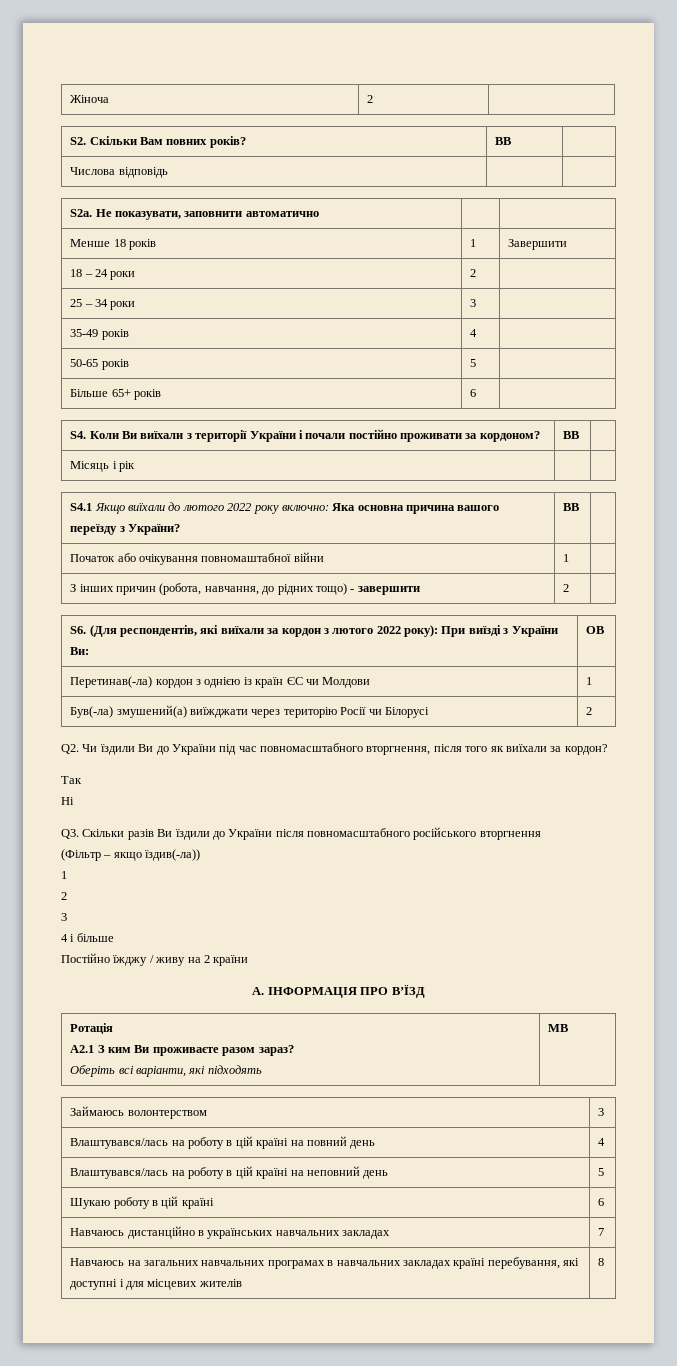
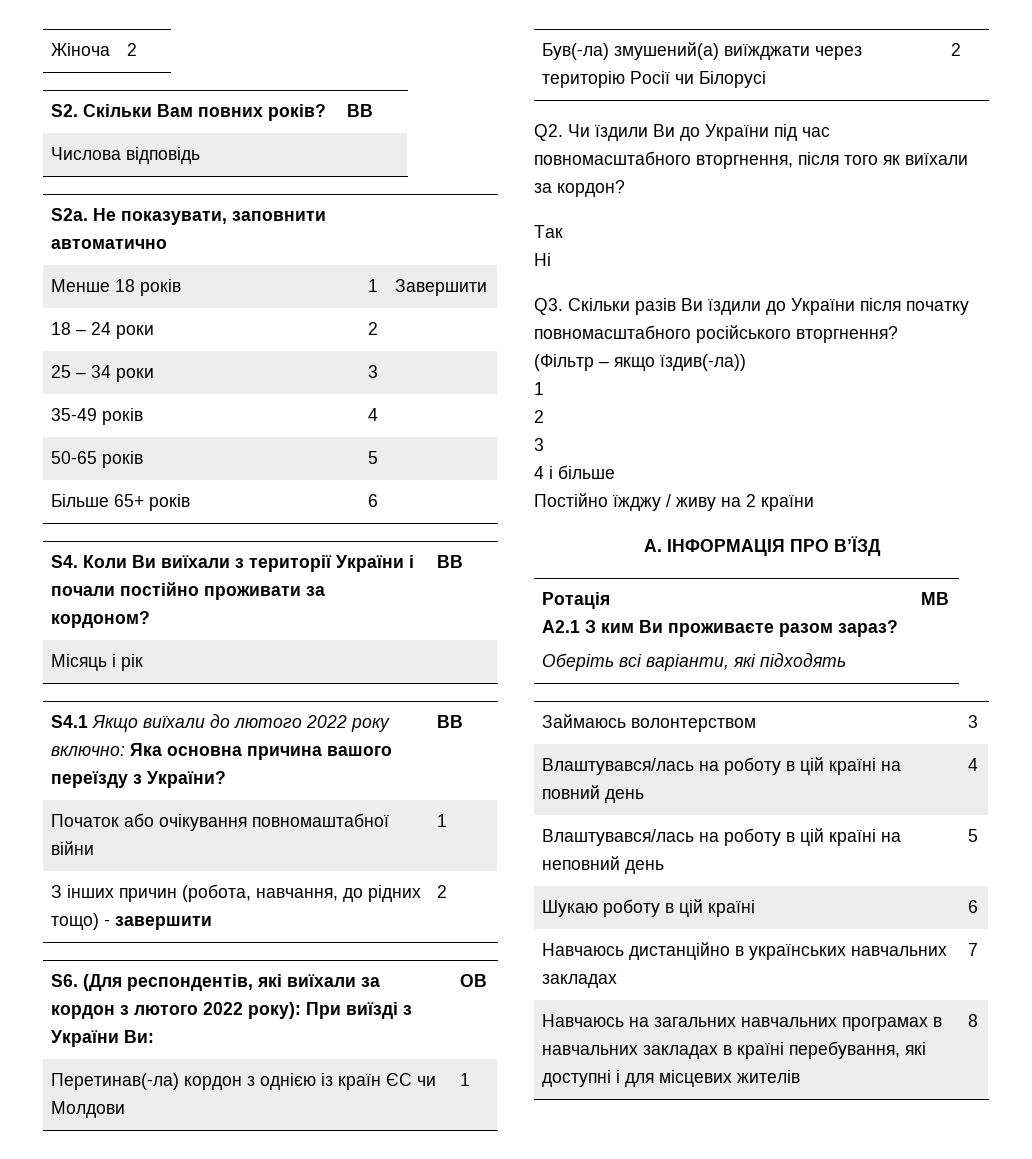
- Q3. Скільки разів Ви їздили до України після повномасштабного російського вторгнення
+ Q3. Скільки разів Ви їздили до України після початку повномасштабного російського вторгнення?
- Навчаюсь на загальних навчальних програмах в навчальних закладах країні перебування, які доступні і для місцевих жителів | 8
+ Навчаюсь на загальних навчальних програмах в навчальних закладах в країні перебування, які доступні і для місцевих жителів | 8

